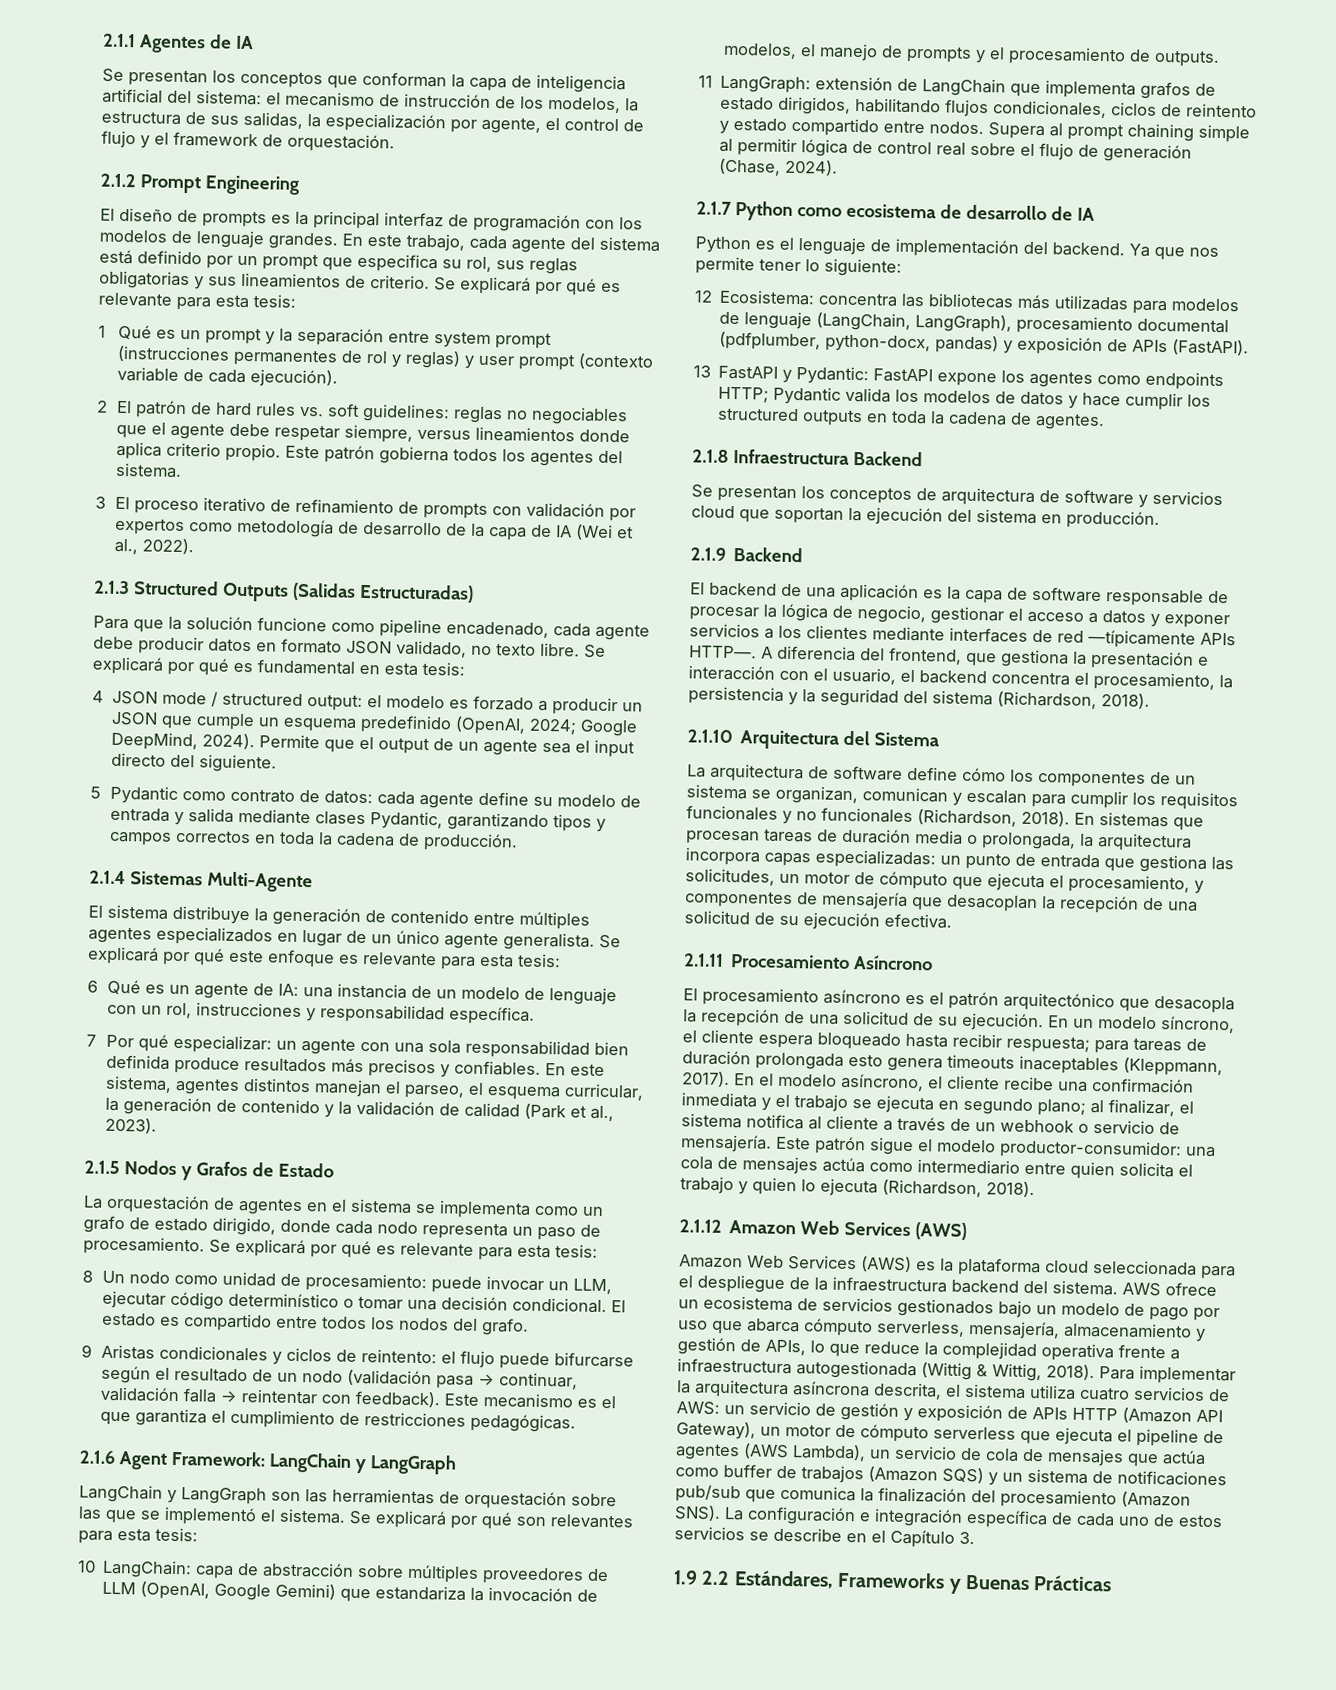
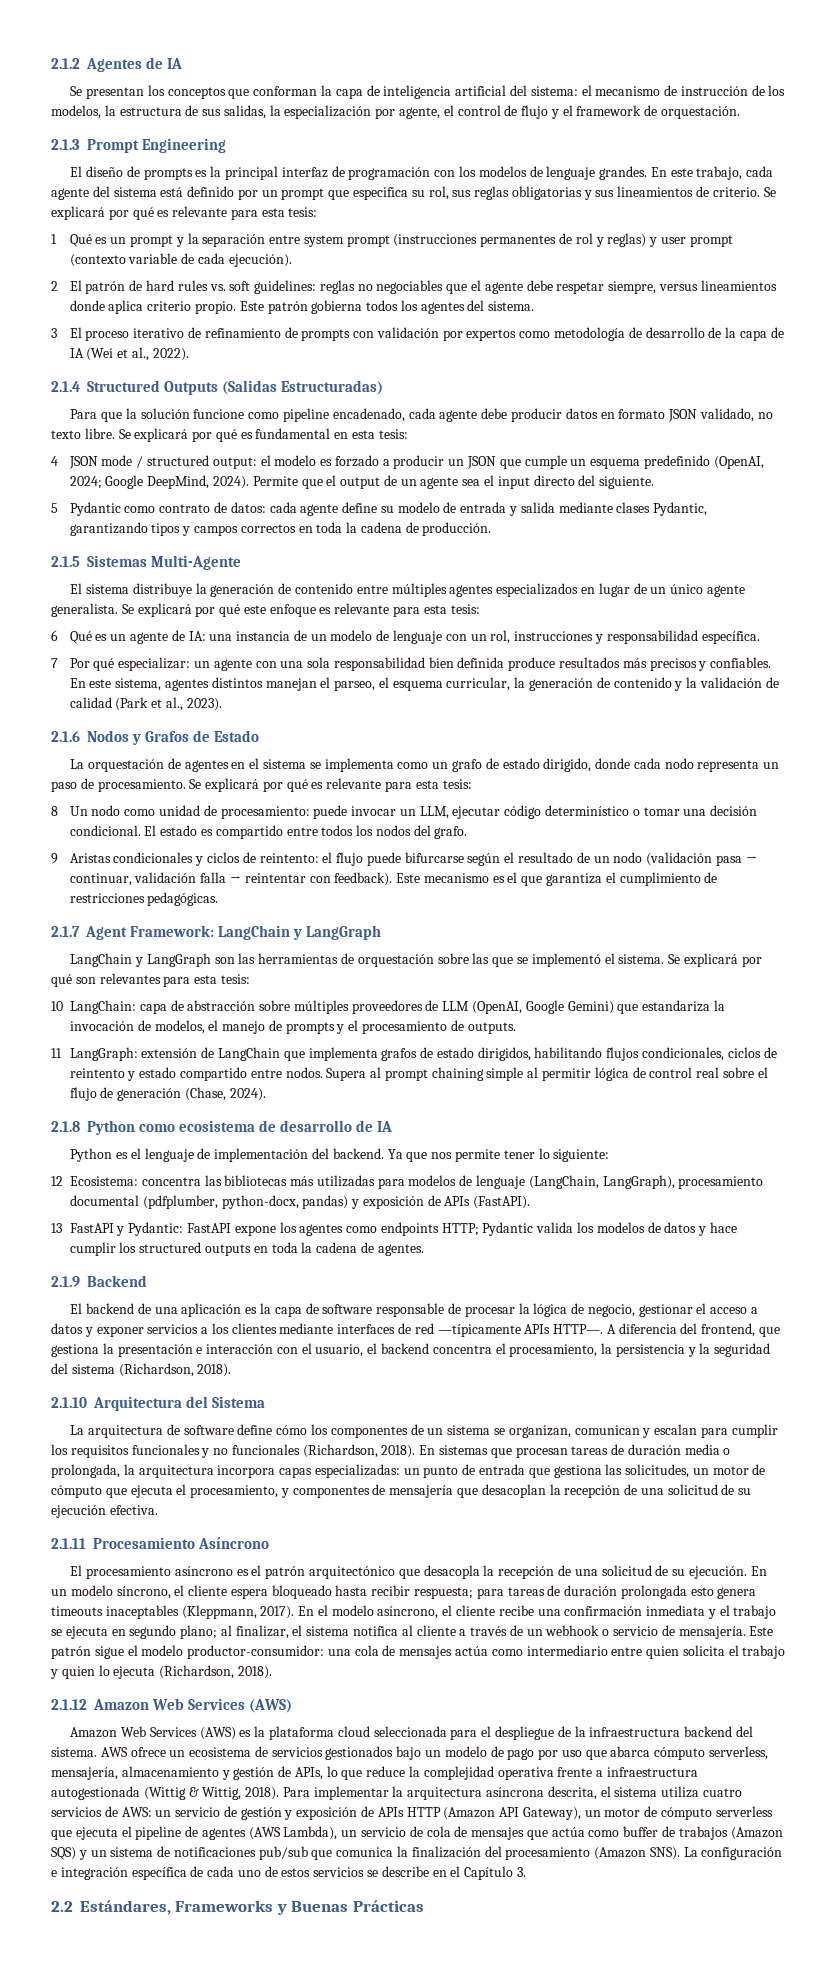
- 2.1.1 Agentes de IA
+ 2.1.2 Agentes de IA
- 2.1.2 Prompt Engineering
+ 2.1.3 Prompt Engineering
- 2.1.3 Structured Outputs (Salidas Estructuradas)
+ 2.1.4 Structured Outputs (Salidas Estructuradas)
- 2.1.4 Sistemas Multi-Agente
+ 2.1.5 Sistemas Multi-Agente
- 2.1.5 Nodos y Grafos de Estado
+ 2.1.6 Nodos y Grafos de Estado
- 2.1.6 Agent Framework: LangChain y LangGraph
+ 2.1.7 Agent Framework: LangChain y LangGraph
- 2.1.7 Python como ecosistema de desarrollo de IA
+ 2.1.8 Python como ecosistema de desarrollo de IA
- 2.1.8 Infraestructura Backend
- Se presentan los conceptos de arquitectura de software y servicios cloud que soportan la ejecución del sistema en producción.
- 1.9 2.2 Estándares, Frameworks y Buenas Prácticas
+ 2.2 Estándares, Frameworks y Buenas Prácticas

